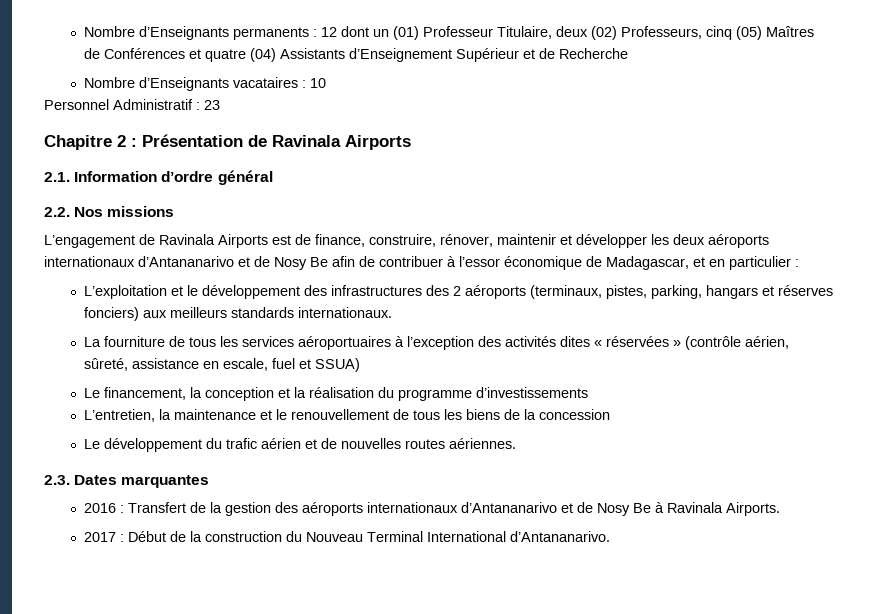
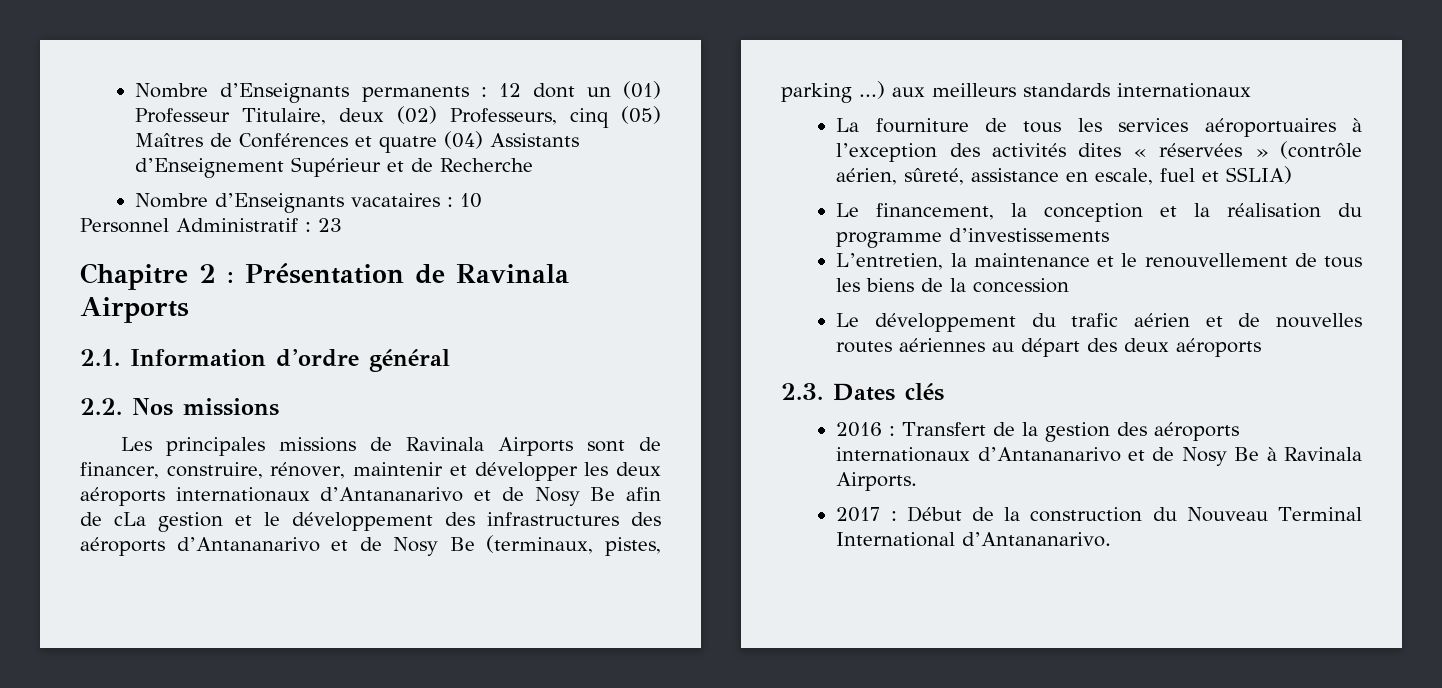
- L’engagement de Ravinala Airports est de finance, construire, rénover, maintenir et développer les deux aéroports internationaux d’Antananarivo et de Nosy Be afin de contribuer à l’essor économique de Madagascar, et en particulier :
- L’exploitation et le développement des infrastructures des 2 aéroports (terminaux, pistes, parking, hangars et réserves fonciers) aux meilleurs standards internationaux.
+ Les principales missions de Ravinala Airports sont de financer, construire, rénover, maintenir et développer les deux aéroports internationaux d’Antananarivo et de Nosy Be afin de cLa gestion et le développement des infrastructures des aéroports d’Antananarivo et de Nosy Be (terminaux, pistes, parking ...) aux meilleurs standards internationaux
- La fourniture de tous les services aéroportuaires à l’exception des activités dites « réservées » (contrôle aérien, sûreté, assistance en escale, fuel et SSUA)
+ La fourniture de tous les services aéroportuaires à l’exception des activités dites « réservées » (contrôle aérien, sûreté, assistance en escale, fuel et SSLIA)
- Le développement du trafic aérien et de nouvelles routes aériennes.
+ Le développement du trafic aérien et de nouvelles routes aériennes au départ des deux aéroports
- 2.3. Dates marquantes
+ 2.3. Dates clés

